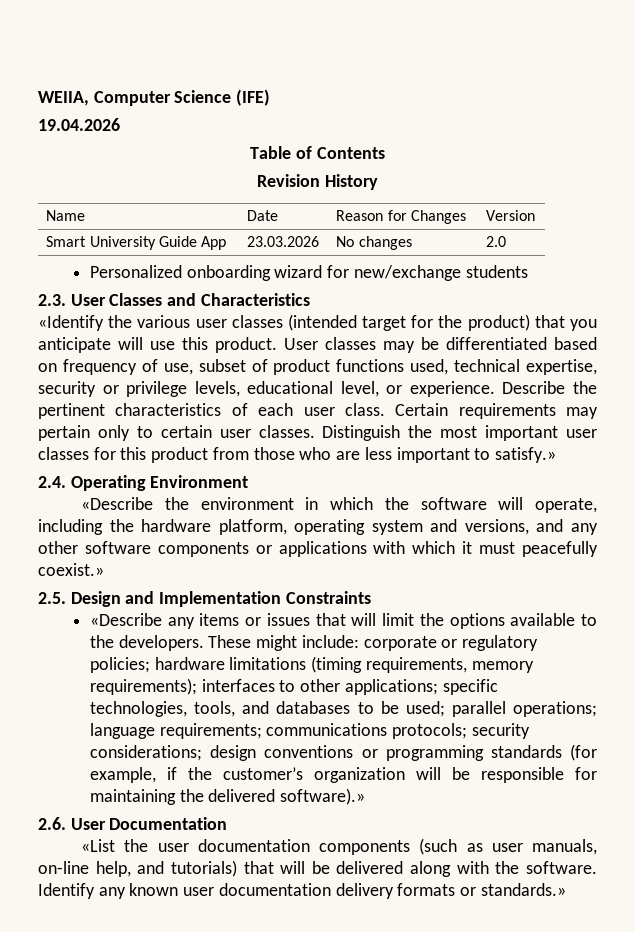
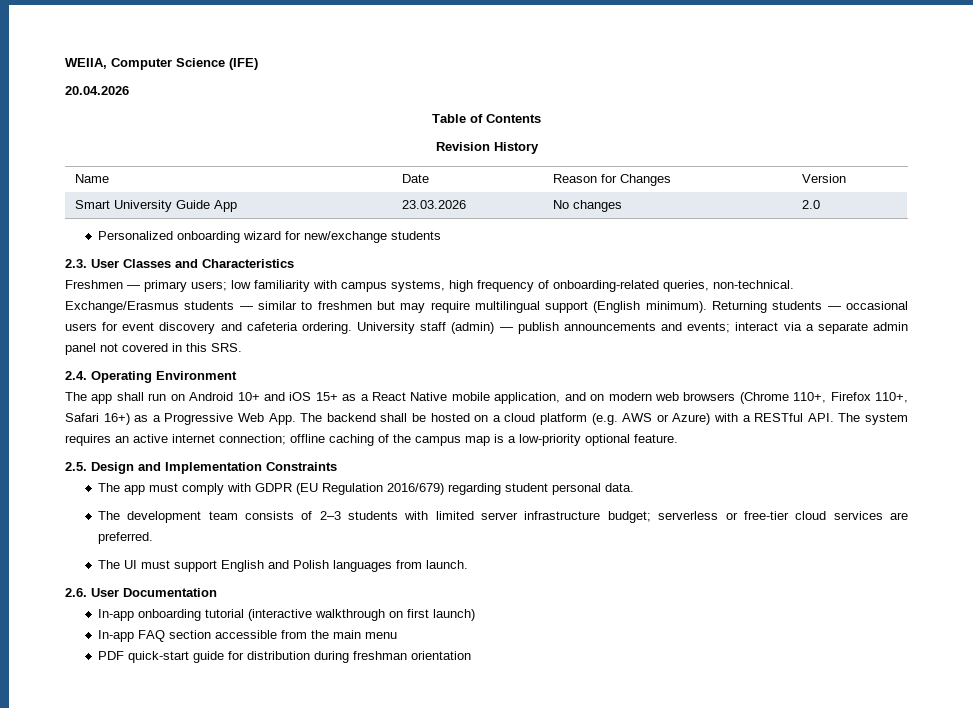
- 19.04.2026
+ 20.04.2026
- «Identify the various user classes (intended target for the product) that you anticipate will use this product. User classes may be differentiated based on frequency of use, subset of product functions used, technical expertise, security or privilege levels, educational level, or experience. Describe the pertinent characteristics of each user class. Certain requirements may pertain only to certain user classes. Distinguish the most important user classes for this product from those who are less important to satisfy.»
+ Freshmen — primary users; low familiarity with campus systems, high frequency of onboarding-related queries, non-technical. Exchange/Erasmus students — similar to freshmen but may require multilingual support (English minimum). Returning students — occasional users for event discovery and cafeteria ordering. University staff (admin) — publish announcements and events; interact via a separate admin panel not covered in this SRS.
  2.4. Operating Environment
- «Describe the environment in which the software will operate, including the hardware platform, operating system and versions, and any other software components or applications with which it must peacefully coexist.»
+ The app shall run on Android 10+ and iOS 15+ as a React Native mobile application, and on modern web browsers (Chrome 110+, Firefox 110+, Safari 16+) as a Progressive Web App. The backend shall be hosted on a cloud platform (e.g. AWS or Azure) with a RESTful API. The system requires an active internet connection; offline caching of the campus map is a low-priority optional feature.
- «Describe any items or issues that will limit the options available to the developers. These might include: corporate or regulatory policies; hardware limitations (timing requirements, memory requirements); interfaces to other applications; specific technologies, tools, and databases to be used; parallel operations; language requirements; communications protocols; security considerations; design conventions or programming standards (for example, if the customer’s organization will be responsible for maintaining the delivered software).»
+ The app must comply with GDPR (EU Regulation 2016/679) regarding student personal data.
+ The development team consists of 2–3 students with limited server infrastructure budget; serverless or free-tier cloud services are preferred.
+ The UI must support English and Polish languages from launch.
  2.6. User Documentation
- «List the user documentation components (such as user manuals, on-line help, and tutorials) that will be delivered along with the software. Identify any known user documentation delivery formats or standards.»
+ In-app onboarding tutorial (interactive walkthrough on first launch)
+ In-app FAQ section accessible from the main menu
+ PDF quick-start guide for distribution during freshman orientation

